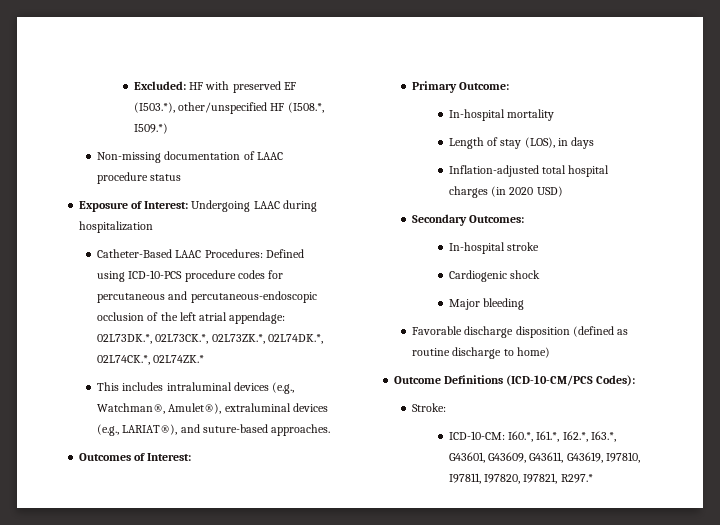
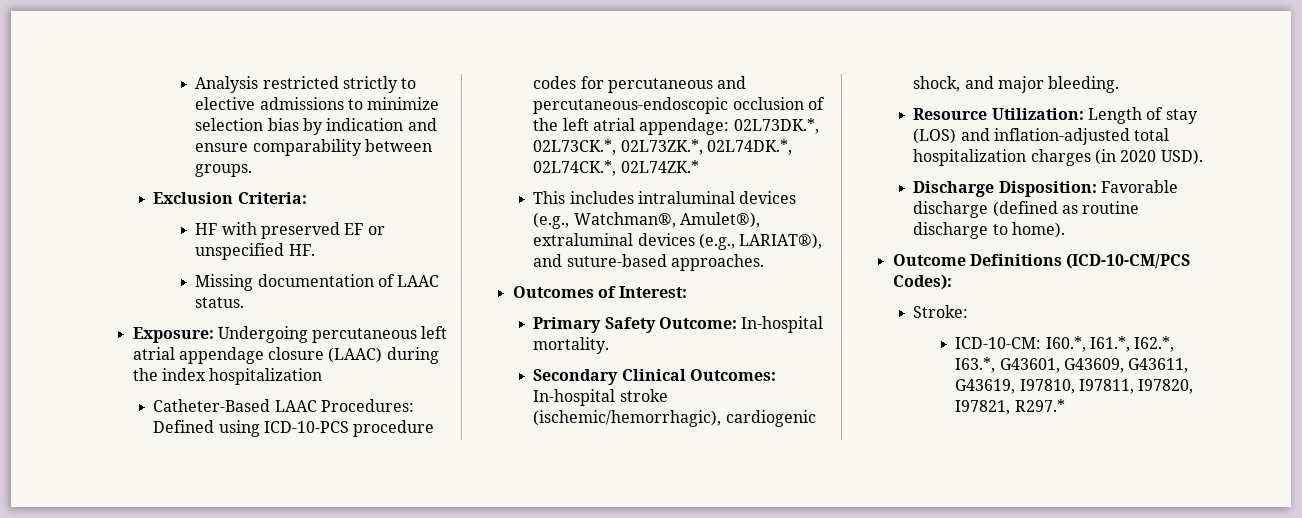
- Excluded: HF with preserved EF (I503.*), other/unspecified HF (I508.*, I509.*)
- Non-missing documentation of LAAC procedure status
- Exposure of Interest: Undergoing LAAC during hospitalization
+ Analysis restricted strictly to elective admissions to minimize selection bias by indication and ensure comparability between groups.
+ Exclusion Criteria:
+ HF with preserved EF or unspecified HF.
+ Missing documentation of LAAC status.
+ Exposure: Undergoing percutaneous left atrial appendage closure (LAAC) during the index hospitalization
- Primary Outcome:
- In-hospital mortality
- Length of stay (LOS), in days
- Inflation-adjusted total hospital charges (in 2020 USD)
- Secondary Outcomes:
- In-hospital stroke
- Cardiogenic shock
- Major bleeding
- Favorable discharge disposition (defined as routine discharge to home)
+ Primary Safety Outcome: In-hospital mortality.
+ Secondary Clinical Outcomes: In-hospital stroke (ischemic/hemorrhagic), cardiogenic shock, and major bleeding.
+ Resource Utilization: Length of stay (LOS) and inflation-adjusted total hospitalization charges (in 2020 USD).
+ Discharge Disposition: Favorable discharge (defined as routine discharge to home).

